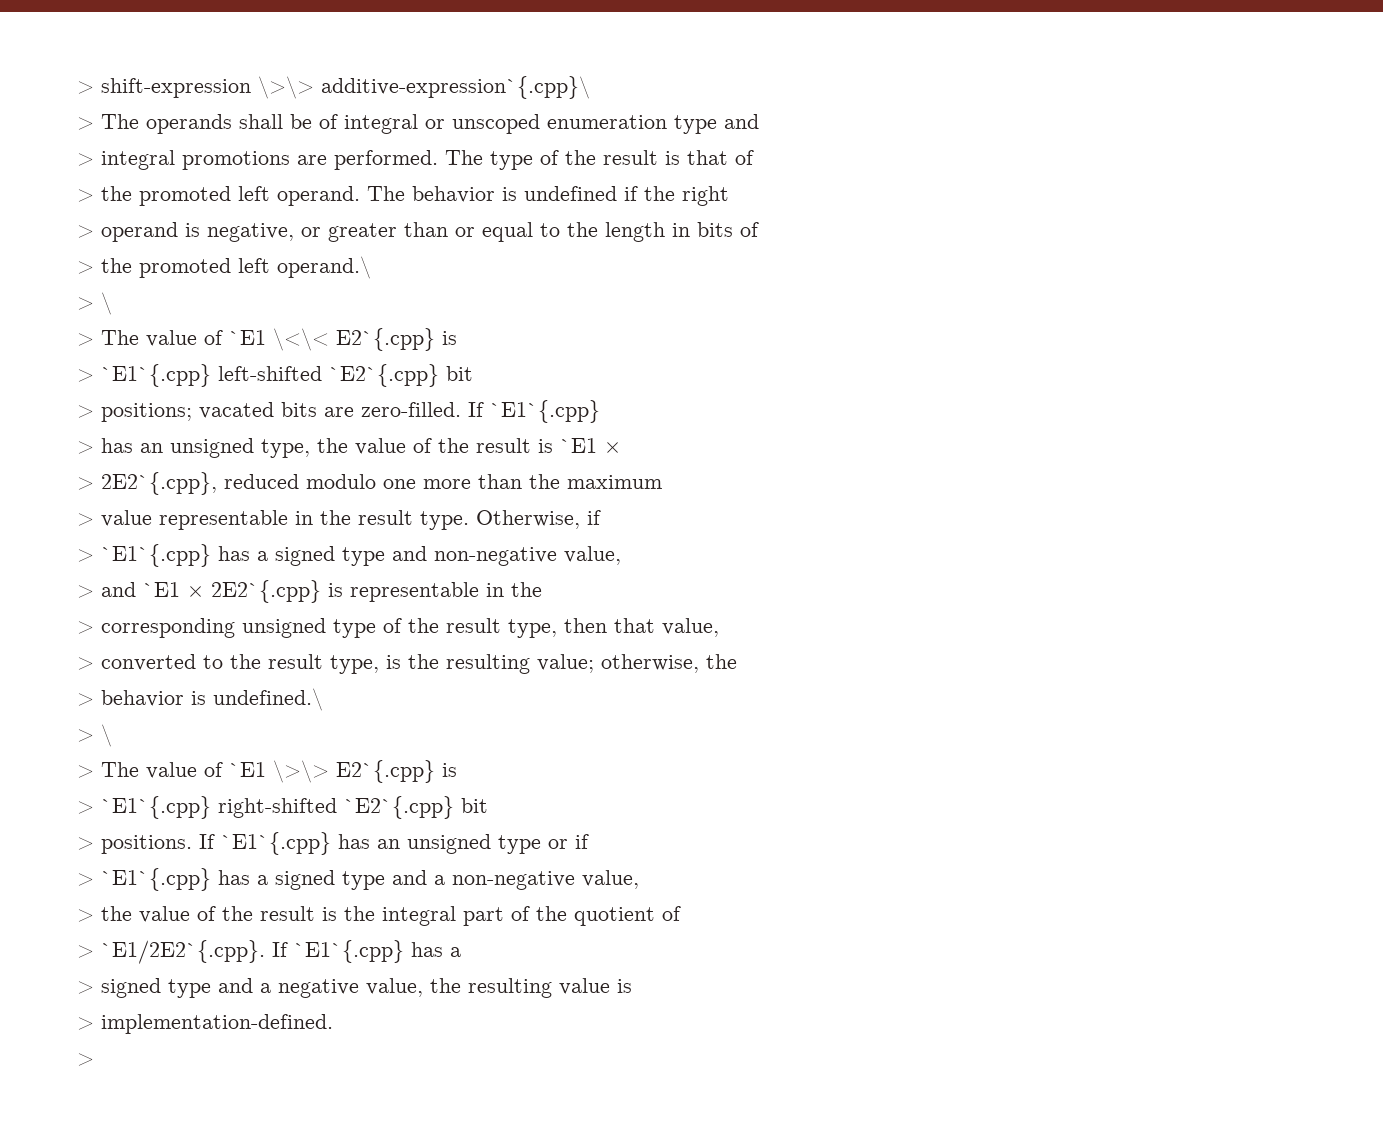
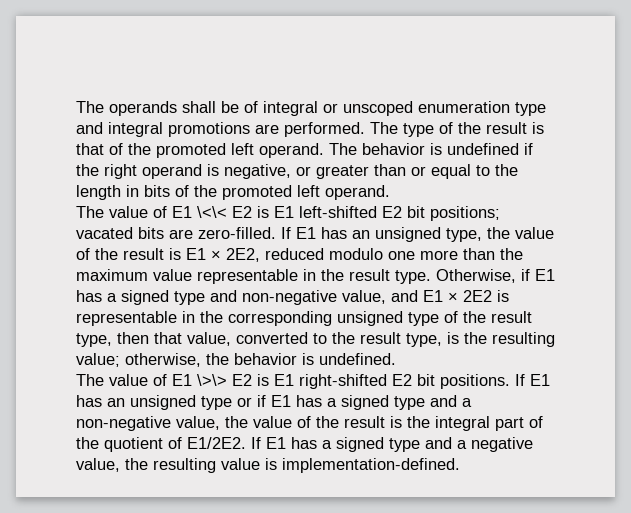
- > shift-expression \>\> additive-expression`{.cpp}\
- > The operands shall be of integral or unscoped enumeration type and
- > integral promotions are performed.
+ The operands shall be of integral or unscoped enumeration type and integral promotions are performed.
- The type of the result is that of
- > the promoted left operand.
+ The type of the result is that of the promoted left operand.
- The behavior is undefined if the right
- > operand is negative, or greater than or equal to the length in bits of
- > the promoted left operand.\
- > \
- > The value of `E1 \<\< E2`{.cpp} is
- > `E1`{.cpp} left-shifted `E2`{.cpp} bit
- > positions; vacated bits are zero-filled. If `E1`{.cpp}
- > has an unsigned type, the value of the result is `E1 ×
- > 2E2`{.cpp}, reduced modulo one more than the maximum
- > value representable in the result type.
+ The behavior is undefined if the right operand is negative, or greater than or equal to the length in bits of the promoted left operand.
+ The value of E1 \<\< E2 is E1 left-shifted E2 bit positions; vacated bits are zero-filled. If E1 has an unsigned type, the value of the result is E1 × 2E2, reduced modulo one more than the maximum value representable in the result type.
- Otherwise, if
- > `E1`{.cpp} has a signed type and non-negative value,
- > and `E1 × 2E2`{.cpp} is representable in the
- > corresponding unsigned type of the result type, then that value,
- > converted to the result type, is the resulting value; otherwise, the
- > behavior is undefined.\
- > \
- > The value of `E1 \>\> E2`{.cpp} is
- > `E1`{.cpp} right-shifted `E2`{.cpp} bit
- > positions.
+ Otherwise, if E1 has a signed type and non-negative value, and E1 × 2E2 is representable in the corresponding unsigned type of the result type, then that value, converted to the result type, is the resulting value; otherwise, the behavior is undefined.
+ The value of E1 \>\> E2 is E1 right-shifted E2 bit positions.
- If `E1`{.cpp} has an unsigned type or if
- > `E1`{.cpp} has a signed type and a non-negative value,
- > the value of the result is the integral part of the quotient of
- > `E1/2E2`{.cpp}. If `E1`{.cpp} has a
- > signed type and a negative value, the resulting value is
- > implementation-defined.
- >
+ If E1 has an unsigned type or if E1 has a signed type and a non-negative value, the value of the result is the integral part of the quotient of E1/2E2. If E1 has a signed type and a negative value, the resulting value is implementation-defined.

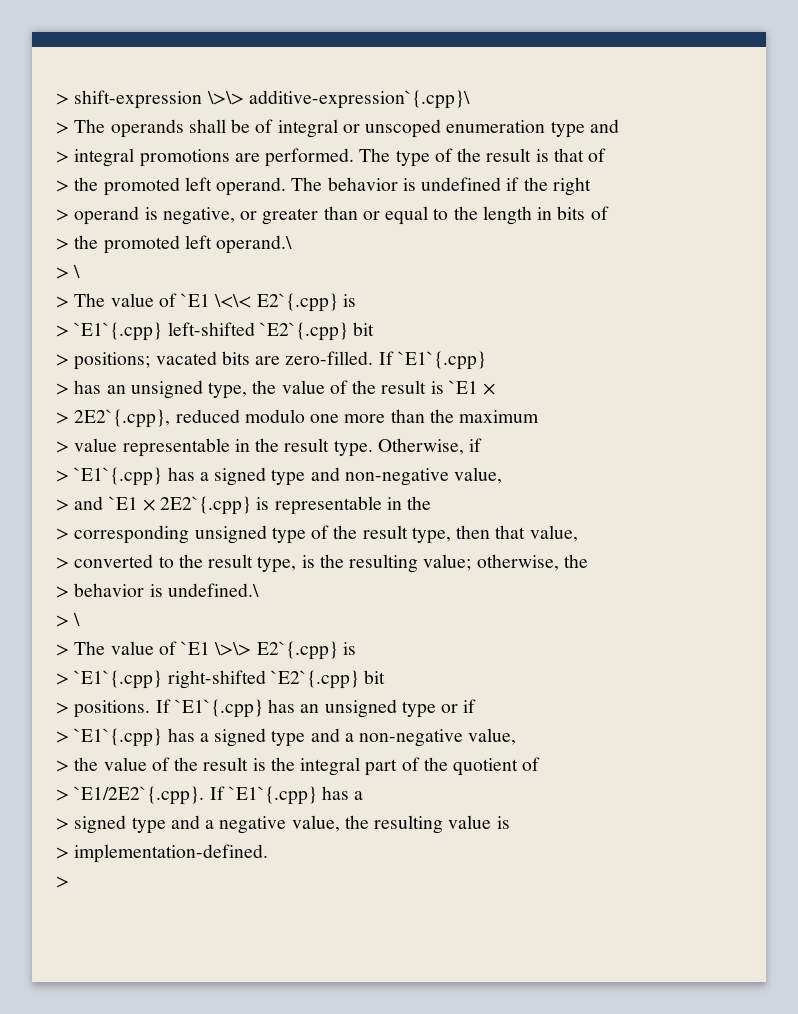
- The operands shall be of integral or unscoped enumeration type and integral promotions are performed.
+ > shift-expression \>\> additive-expression`{.cpp}\
+ > The operands shall be of integral or unscoped enumeration type and
+ > integral promotions are performed.
- The type of the result is that of the promoted left operand.
+ The type of the result is that of
+ > the promoted left operand.
- The behavior is undefined if the right operand is negative, or greater than or equal to the length in bits of the promoted left operand.
- The value of E1 \<\< E2 is E1 left-shifted E2 bit positions; vacated bits are zero-filled. If E1 has an unsigned type, the value of the result is E1 × 2E2, reduced modulo one more than the maximum value representable in the result type.
+ The behavior is undefined if the right
+ > operand is negative, or greater than or equal to the length in bits of
+ > the promoted left operand.\
+ > \
+ > The value of `E1 \<\< E2`{.cpp} is
+ > `E1`{.cpp} left-shifted `E2`{.cpp} bit
+ > positions; vacated bits are zero-filled. If `E1`{.cpp}
+ > has an unsigned type, the value of the result is `E1 ×
+ > 2E2`{.cpp}, reduced modulo one more than the maximum
+ > value representable in the result type.
- Otherwise, if E1 has a signed type and non-negative value, and E1 × 2E2 is representable in the corresponding unsigned type of the result type, then that value, converted to the result type, is the resulting value; otherwise, the behavior is undefined.
- The value of E1 \>\> E2 is E1 right-shifted E2 bit positions.
+ Otherwise, if
+ > `E1`{.cpp} has a signed type and non-negative value,
+ > and `E1 × 2E2`{.cpp} is representable in the
+ > corresponding unsigned type of the result type, then that value,
+ > converted to the result type, is the resulting value; otherwise, the
+ > behavior is undefined.\
+ > \
+ > The value of `E1 \>\> E2`{.cpp} is
+ > `E1`{.cpp} right-shifted `E2`{.cpp} bit
+ > positions.
- If E1 has an unsigned type or if E1 has a signed type and a non-negative value, the value of the result is the integral part of the quotient of E1/2E2. If E1 has a signed type and a negative value, the resulting value is implementation-defined.
+ If `E1`{.cpp} has an unsigned type or if
+ > `E1`{.cpp} has a signed type and a non-negative value,
+ > the value of the result is the integral part of the quotient of
+ > `E1/2E2`{.cpp}. If `E1`{.cpp} has a
+ > signed type and a negative value, the resulting value is
+ > implementation-defined.
+ >

